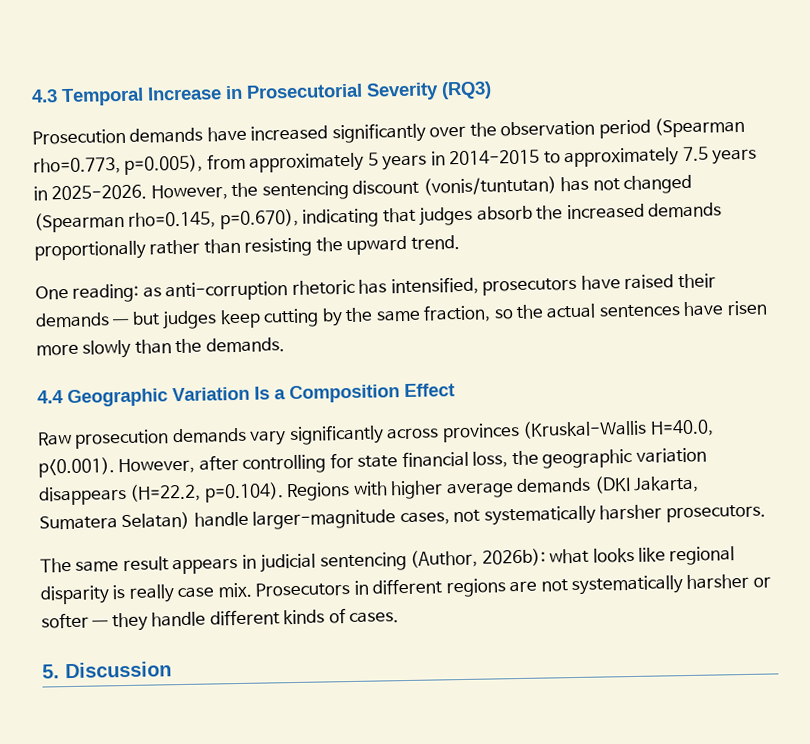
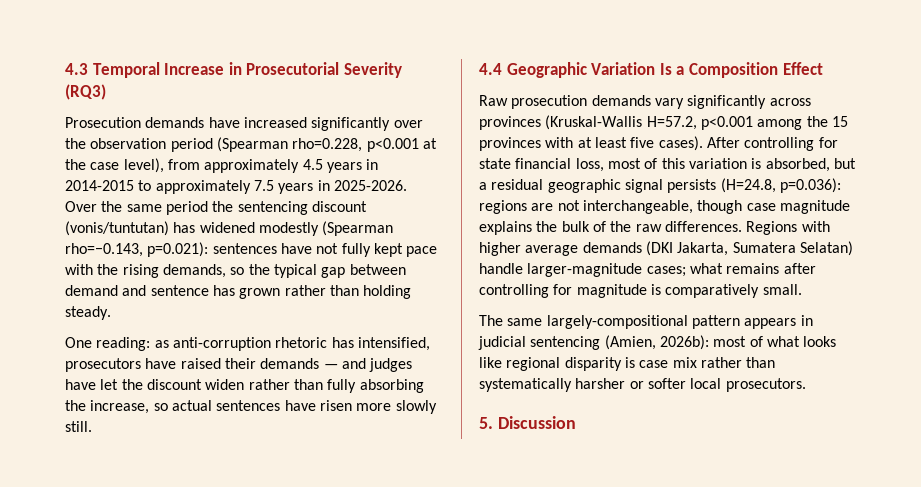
- Prosecution demands have increased significantly over the observation period (Spearman rho=0.773, p=0.005), from approximately 5 years in 2014-2015 to approximately 7.5 years in 2025-2026.
+ Prosecution demands have increased significantly over the observation period (Spearman rho=0.228, p<0.001 at the case level), from approximately 4.5 years in 2014-2015 to approximately 7.5 years in 2025-2026.
- However, the sentencing discount (vonis/tuntutan) has not changed (Spearman rho=0.145, p=0.670), indicating that judges absorb the increased demands proportionally rather than resisting the upward trend.
+ Over the same period the sentencing discount (vonis/tuntutan) has widened modestly (Spearman rho=−0.143, p=0.021): sentences have not fully kept pace with the rising demands, so the typical gap between demand and sentence has grown rather than holding steady.
- One reading: as anti-corruption rhetoric has intensified, prosecutors have raised their demands — but judges keep cutting by the same fraction, so the actual sentences have risen more slowly than the demands.
+ One reading: as anti-corruption rhetoric has intensified, prosecutors have raised their demands — and judges have let the discount widen rather than fully absorbing the increase, so actual sentences have risen more slowly still.
- Raw prosecution demands vary significantly across provinces (Kruskal-Wallis H=40.0, p<0.001). However, after controlling for state financial loss, the geographic variation disappears (H=22.2, p=0.104). Regions with higher average demands (DKI Jakarta, Sumatera Selatan) handle larger-magnitude cases, not systematically harsher prosecutors.
+ Raw prosecution demands vary significantly across provinces (Kruskal-Wallis H=57.2, p<0.001 among the 15 provinces with at least five cases). After controlling for state financial loss, most of this variation is absorbed, but a residual geographic signal persists (H=24.8, p=0.036): regions are not interchangeable, though case magnitude explains the bulk of the raw differences. Regions with higher average demands (DKI Jakarta, Sumatera Selatan) handle larger-magnitude cases; what remains after controlling for magnitude is comparatively small.
- The same result appears in judicial sentencing (Author, 2026b): what looks like regional disparity is really case mix. Prosecutors in different regions are not systematically harsher or softer — they handle different kinds of cases.
+ The same largely-compositional pattern appears in judicial sentencing (Amien, 2026b): most of what looks like regional disparity is case mix rather than systematically harsher or softer local prosecutors.

